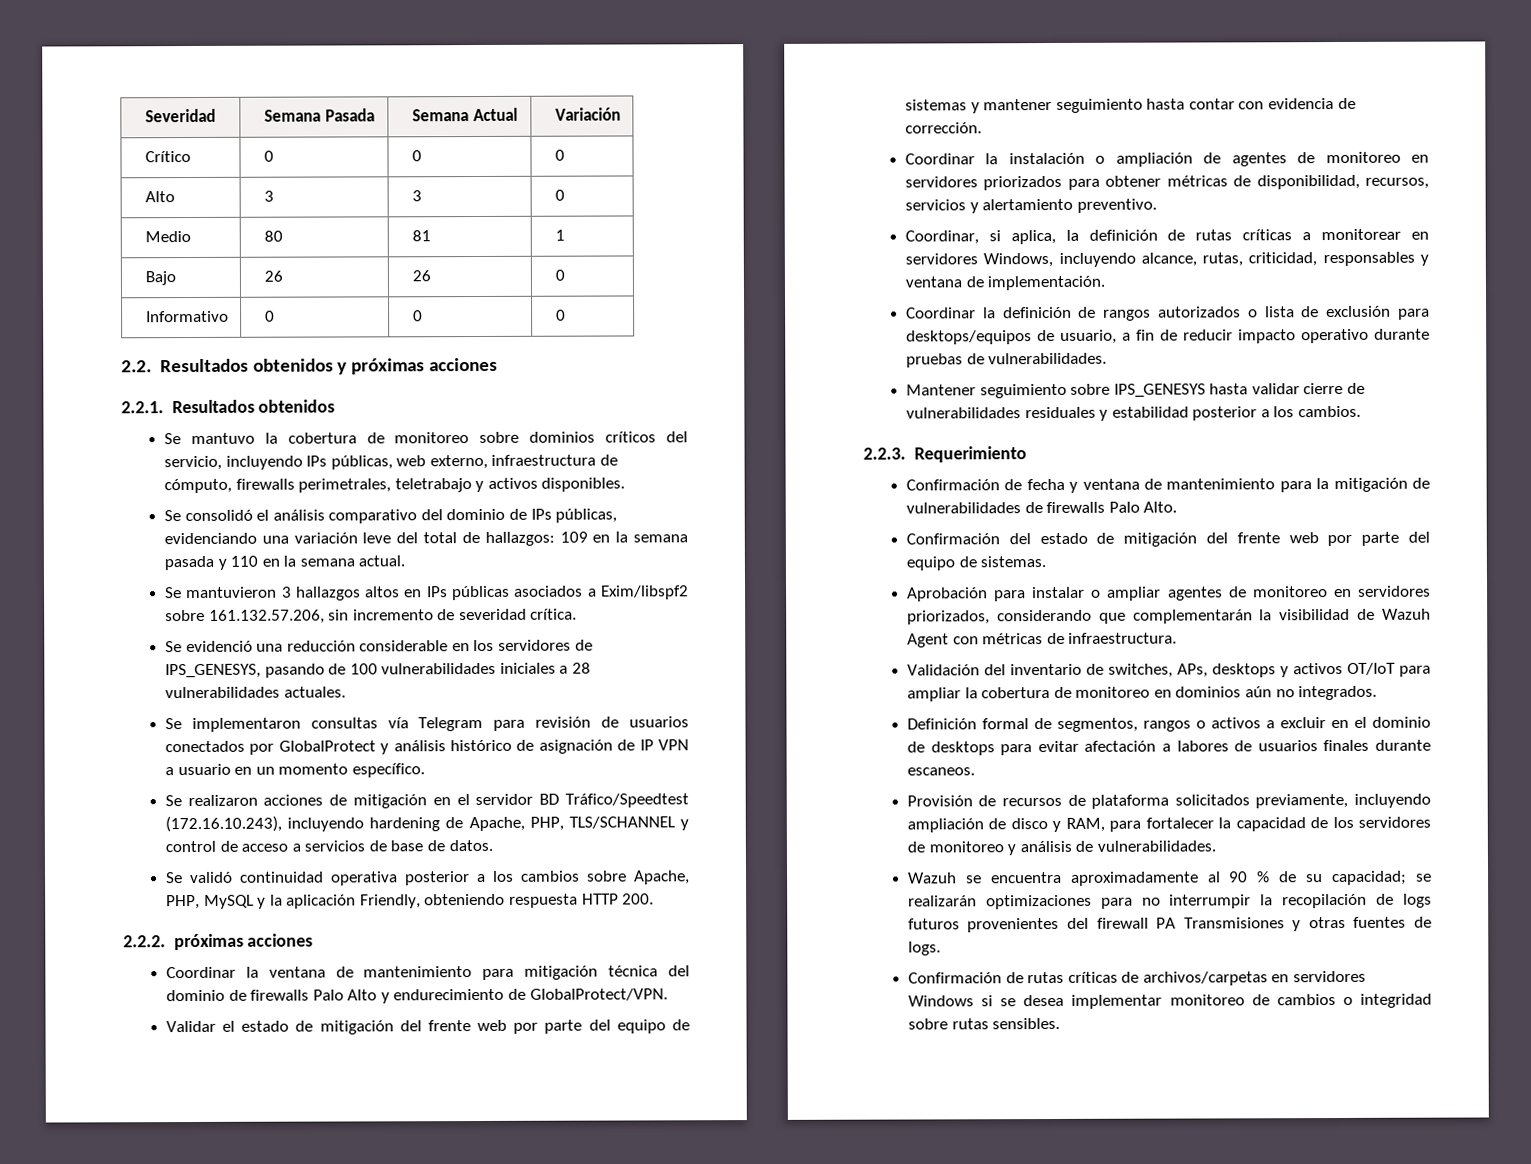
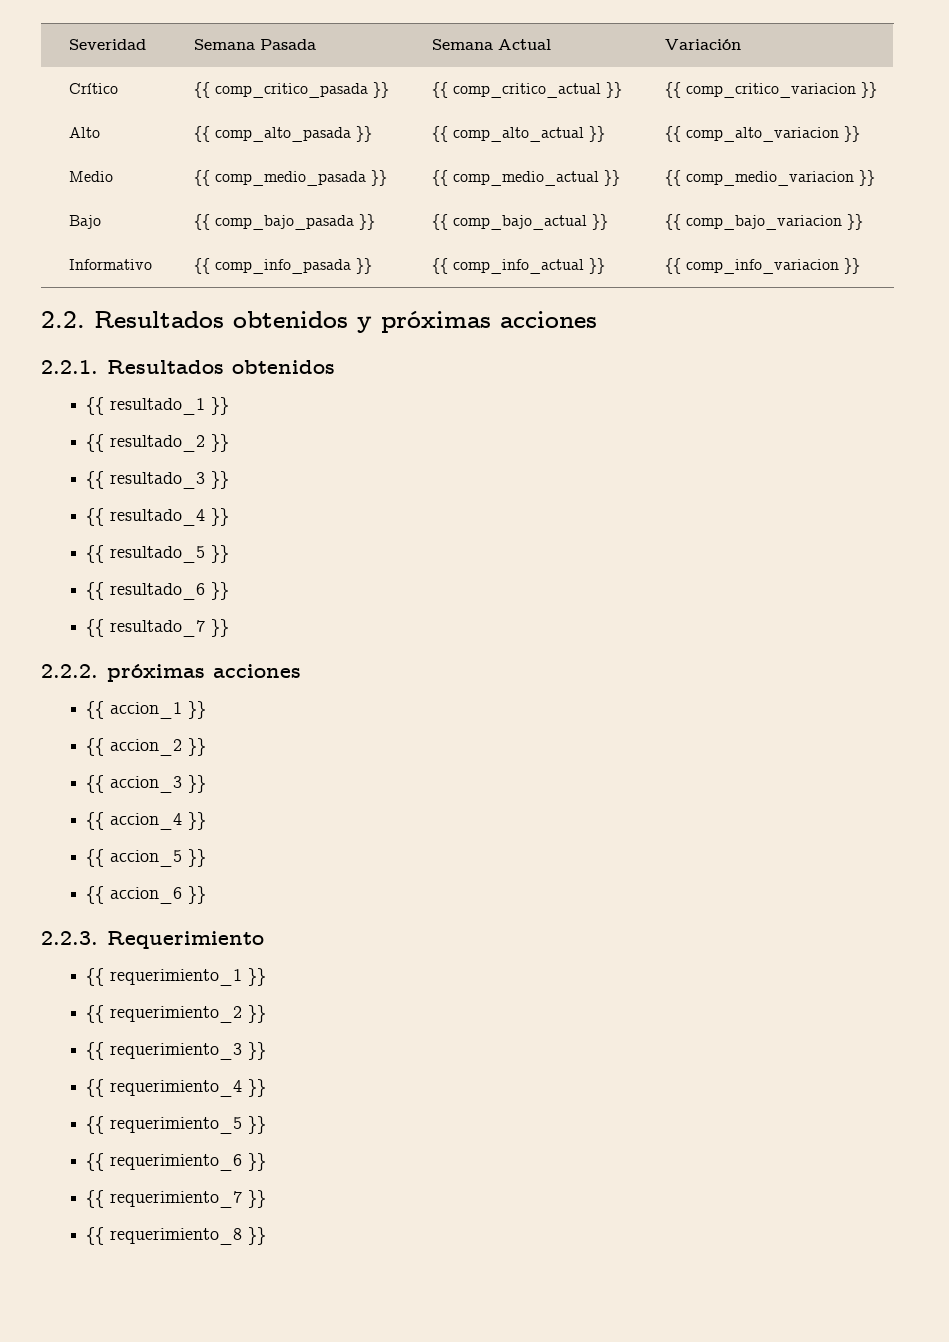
- Crítico | 0 | 0 | 0
- Alto | 3 | 3 | 0
- Medio | 80 | 81 | 1
- Bajo | 26 | 26 | 0
- Informativo | 0 | 0 | 0
+ Crítico | {{ comp_critico_pasada }} | {{ comp_critico_actual }} | {{ comp_critico_variacion }}
+ Alto | {{ comp_alto_pasada }} | {{ comp_alto_actual }} | {{ comp_alto_variacion }}
+ Medio | {{ comp_medio_pasada }} | {{ comp_medio_actual }} | {{ comp_medio_variacion }}
+ Bajo | {{ comp_bajo_pasada }} | {{ comp_bajo_actual }} | {{ comp_bajo_variacion }}
+ Informativo | {{ comp_info_pasada }} | {{ comp_info_actual }} | {{ comp_info_variacion }}
- Se mantuvo la cobertura de monitoreo sobre dominios críticos del servicio, incluyendo IPs públicas, web externo, infraestructura de cómputo, firewalls perimetrales, teletrabajo y activos disponibles.
- Se consolidó el análisis comparativo del dominio de IPs públicas, evidenciando una variación leve del total de hallazgos: 109 en la semana pasada y 110 en la semana actual.
- Se mantuvieron 3 hallazgos altos en IPs públicas asociados a Exim/libspf2 sobre 161.132.57.206, sin incremento de severidad crítica.
- Se evidenció una reducción considerable en los servidores de IPS_GENESYS, pasando de 100 vulnerabilidades iniciales a 28 vulnerabilidades actuales.
- Se implementaron consultas vía Telegram para revisión de usuarios conectados por GlobalProtect y análisis histórico de asignación de IP VPN a usuario en un momento específico.
- Se realizaron acciones de mitigación en el servidor BD Tráfico/Speedtest (172.16.10.243), incluyendo hardening de Apache, PHP, TLS/SCHANNEL y control de acceso a servicios de base de datos.
- Se validó continuidad operativa posterior a los cambios sobre Apache, PHP, MySQL y la aplicación Friendly, obteniendo respuesta HTTP 200.
+ {{ resultado_1 }}
+ {{ resultado_2 }}
+ {{ resultado_3 }}
+ {{ resultado_4 }}
+ {{ resultado_5 }}
+ {{ resultado_6 }}
+ {{ resultado_7 }}
  2.2.2. próximas acciones
- Coordinar la ventana de mantenimiento para mitigación técnica del dominio de firewalls Palo Alto y endurecimiento de GlobalProtect/VPN.
- Validar el estado de mitigación del frente web por parte del equipo de sistemas y mantener seguimiento hasta contar con evidencia de corrección.
- Coordinar la instalación o ampliación de agentes de monitoreo en servidores priorizados para obtener métricas de disponibilidad, recursos, servicios y alertamiento preventivo.
- Coordinar, si aplica, la definición de rutas críticas a monitorear en servidores Windows, incluyendo alcance, rutas, criticidad, responsables y ventana de implementación.
- Coordinar la definición de rangos autorizados o lista de exclusión para desktops/equipos de usuario, a fin de reducir impacto operativo durante pruebas de vulnerabilidades.
- Mantener seguimiento sobre IPS_GENESYS hasta validar cierre de vulnerabilidades residuales y estabilidad posterior a los cambios.
+ {{ accion_1 }}
+ {{ accion_2 }}
+ {{ accion_3 }}
+ {{ accion_4 }}
+ {{ accion_5 }}
+ {{ accion_6 }}
  2.2.3. Requerimiento
- Confirmación de fecha y ventana de mantenimiento para la mitigación de vulnerabilidades de firewalls Palo Alto.
- Confirmación del estado de mitigación del frente web por parte del equipo de sistemas.
- Aprobación para instalar o ampliar agentes de monitoreo en servidores priorizados, considerando que complementarán la visibilidad de Wazuh Agent con métricas de infraestructura.
- Validación del inventario de switches, APs, desktops y activos OT/IoT para ampliar la cobertura de monitoreo en dominios aún no integrados.
- Definición formal de segmentos, rangos o activos a excluir en el dominio de desktops para evitar afectación a labores de usuarios finales durante escaneos.
- Provisión de recursos de plataforma solicitados previamente, incluyendo ampliación de disco y RAM, para fortalecer la capacidad de los servidores de monitoreo y análisis de vulnerabilidades.
- Wazuh se encuentra aproximadamente al 90 % de su capacidad; se realizarán optimizaciones para no interrumpir la recopilación de logs futuros provenientes del firewall PA Transmisiones y otras fuentes de logs.
- Confirmación de rutas críticas de archivos/carpetas en servidores Windows si se desea implementar monitoreo de cambios o integridad sobre rutas sensibles.
+ {{ requerimiento_1 }}
+ {{ requerimiento_2 }}
+ {{ requerimiento_3 }}
+ {{ requerimiento_4 }}
+ {{ requerimiento_5 }}
+ {{ requerimiento_6 }}
+ {{ requerimiento_7 }}
+ {{ requerimiento_8 }}

